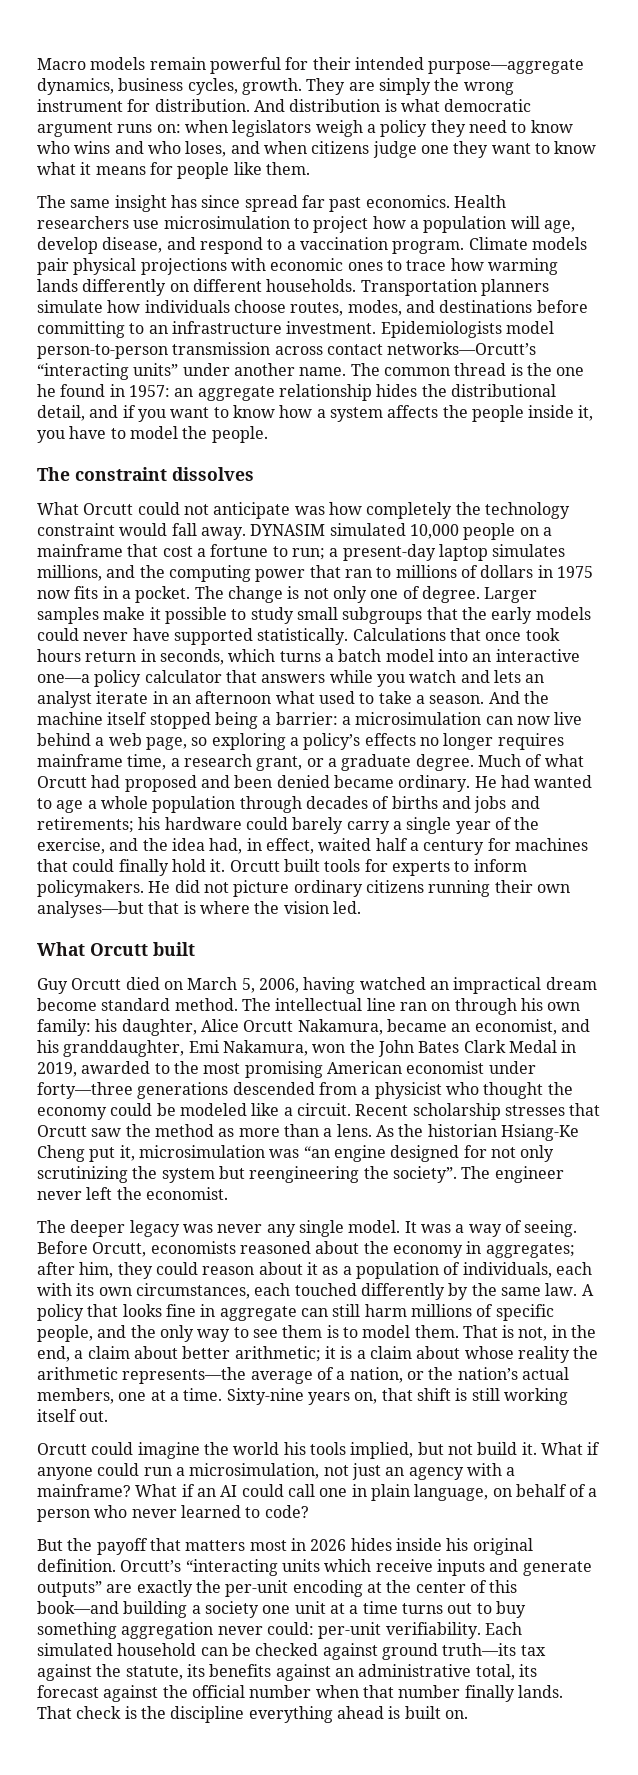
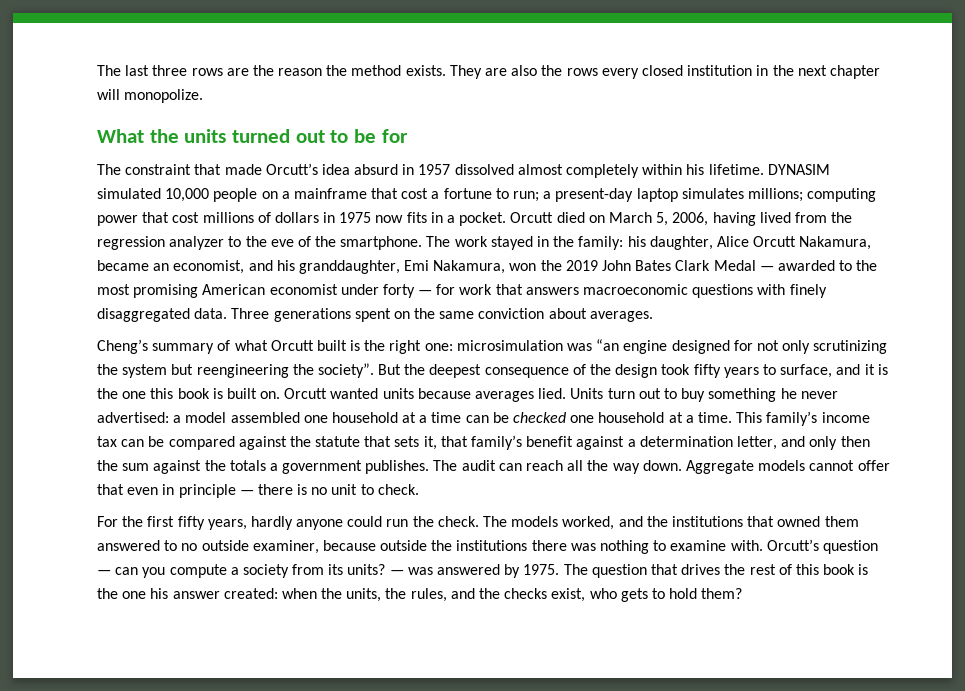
- Macro models remain powerful for their intended purpose—aggregate dynamics, business cycles, growth. They are simply the wrong instrument for distribution. And distribution is what democratic argument runs on: when legislators weigh a policy they need to know who wins and who loses, and when citizens judge one they want to know what it means for people like them.
- The same insight has since spread far past economics. Health researchers use microsimulation to project how a population will age, develop disease, and respond to a vaccination program. Climate models pair physical projections with economic ones to trace how warming lands differently on different households. Transportation planners simulate how individuals choose routes, modes, and destinations before committing to an infrastructure investment. Epidemiologists model person-to-person transmission across contact networks—Orcutt’s “interacting units” under another name. The common thread is the one he found in 1957: an aggregate relationship hides the distributional detail, and if you want to know how a system affects the people inside it, you have to model the people.
- The constraint dissolves
- What Orcutt could not anticipate was how completely the technology constraint would fall away.
+ The last three rows are the reason the method exists. They are also the rows every closed institution in the next chapter will monopolize.
+ What the units turned out to be for
+ The constraint that made Orcutt’s idea absurd in 1957 dissolved almost completely within his lifetime.
- DYNASIM simulated 10,000 people on a mainframe that cost a fortune to run; a present-day laptop simulates millions, and the computing power that ran to millions of dollars in 1975 now fits in a pocket.
+ DYNASIM simulated 10,000 people on a mainframe that cost a fortune to run; a present-day laptop simulates millions; computing power that cost millions of dollars in 1975 now fits in a pocket.
- The change is not only one of degree. Larger samples make it possible to study small subgroups that the early models could never have supported statistically. Calculations that once took hours return in seconds, which turns a batch model into an interactive one—a policy calculator that answers while you watch and lets an analyst iterate in an afternoon what used to take a season. And the machine itself stopped being a barrier: a microsimulation can now live behind a web page, so exploring a policy’s effects no longer requires mainframe time, a research grant, or a graduate degree. Much of what Orcutt had proposed and been denied became ordinary. He had wanted to age a whole population through decades of births and jobs and retirements; his hardware could barely carry a single year of the exercise, and the idea had, in effect, waited half a century for machines that could finally hold it. Orcutt built tools for experts to inform policymakers. He did not picture ordinary citizens running their own analyses—but that is where the vision led.
- What Orcutt built
- Guy Orcutt died on March 5, 2006, having watched an impractical dream become standard method. The intellectual line ran on through his own family: his daughter, Alice Orcutt Nakamura, became an economist, and his granddaughter, Emi Nakamura, won the John Bates Clark Medal in 2019, awarded to the most promising American economist under forty—three generations descended from a physicist who thought the economy could be modeled like a circuit. Recent scholarship stresses that Orcutt saw the method as more than a lens. As the historian Hsiang-Ke Cheng put it, microsimulation was “an engine designed for not only scrutinizing the system but reengineering the society”.
+ Orcutt died on March 5, 2006, having lived from the regression analyzer to the eve of the smartphone. The work stayed in the family: his daughter, Alice Orcutt Nakamura, became an economist, and his granddaughter, Emi Nakamura, won the 2019 John Bates Clark Medal — awarded to the most promising American economist under forty — for work that answers macroeconomic questions with finely disaggregated data. Three generations spent on the same conviction about averages.
+ Cheng’s summary of what Orcutt built is the right one: microsimulation was “an engine designed for not only scrutinizing the system but reengineering the society”.
- The engineer never left the economist.
- The deeper legacy was never any single model. It was a way of seeing. Before Orcutt, economists reasoned about the economy in aggregates; after him, they could reason about it as a population of individuals, each with its own circumstances, each touched differently by the same law. A policy that looks fine in aggregate can still harm millions of specific people, and the only way to see them is to model them. That is not, in the end, a claim about better arithmetic; it is a claim about whose reality the arithmetic represents—the average of a nation, or the nation’s actual members, one at a time. Sixty-nine years on, that shift is still working itself out.
- Orcutt could imagine the world his tools implied, but not build it. What if anyone could run a microsimulation, not just an agency with a mainframe? What if an AI could call one in plain language, on behalf of a person who never learned to code?
- But the payoff that matters most in 2026 hides inside his original definition. Orcutt’s “interacting units which receive inputs and generate outputs” are exactly the per-unit encoding at the center of this book—and building a society one unit at a time turns out to buy something aggregation never could: per-unit verifiability. Each simulated household can be checked against ground truth—its tax against the statute, its benefits against an administrative total, its forecast against the official number when that number finally lands. That check is the discipline everything ahead is built on.
+ But the deepest consequence of the design took fifty years to surface, and it is the one this book is built on. Orcutt wanted units because averages lied. Units turn out to buy something he never advertised: a model assembled one household at a time can be checked one household at a time. This family’s income tax can be compared against the statute that sets it, that family’s benefit against a determination letter, and only then the sum against the totals a government publishes. The audit can reach all the way down. Aggregate models cannot offer that even in principle — there is no unit to check.
+ For the first fifty years, hardly anyone could run the check. The models worked, and the institutions that owned them answered to no outside examiner, because outside the institutions there was nothing to examine with. Orcutt’s question — can you compute a society from its units? — was answered by 1975. The question that drives the rest of this book is the one his answer created: when the units, the rules, and the checks exist, who gets to hold them?

